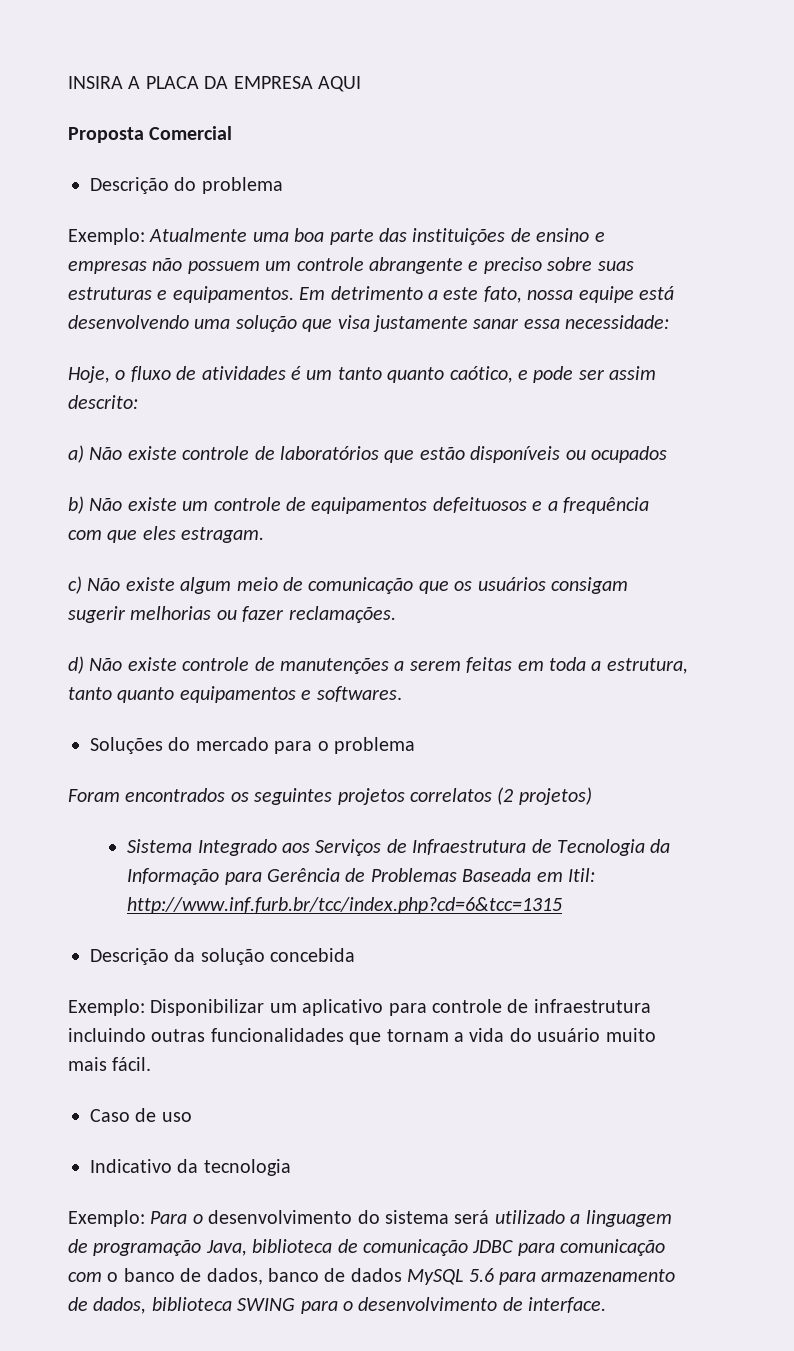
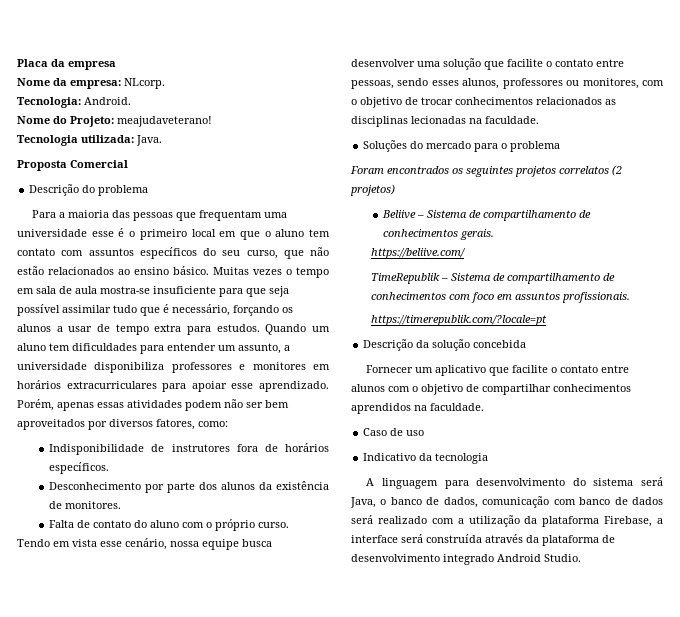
- INSIRA A PLACA DA EMPRESA AQUI
+ Placa da empresa
+ Nome da empresa: NLcorp.
+ Tecnologia: Android.
+ Nome do Projeto: meajudaveterano!
+ Tecnologia utilizada: Java.
- Exemplo: Atualmente uma boa parte das instituições de ensino e empresas não possuem um controle abrangente e preciso sobre suas estruturas e equipamentos. Em detrimento a este fato, nossa equipe está desenvolvendo uma solução que visa justamente sanar essa necessidade:
- Hoje, o fluxo de atividades é um tanto quanto caótico, e pode ser assim descrito:
- a) Não existe controle de laboratórios que estão disponíveis ou ocupados
- b) Não existe um controle de equipamentos defeituosos e a frequência com que eles estragam.
- c) Não existe algum meio de comunicação que os usuários consigam sugerir melhorias ou fazer reclamações.
- d) Não existe controle de manutenções a serem feitas em toda a estrutura, tanto quanto equipamentos e softwares.
+ Para a maioria das pessoas que frequentam uma universidade esse é o primeiro local em que o aluno tem contato com assuntos específicos do seu curso, que não estão relacionados ao ensino básico. Muitas vezes o tempo em sala de aula mostra-se insuficiente para que seja possível assimilar tudo que é necessário, forçando os alunos a usar de tempo extra para estudos. Quando um aluno tem dificuldades para entender um assunto, a universidade disponibiliza professores e monitores em horários extracurriculares para apoiar esse aprendizado. Porém, apenas essas atividades podem não ser bem aproveitados por diversos fatores, como:
+ Indisponibilidade de instrutores fora de horários específicos.
+ Desconhecimento por parte dos alunos da existência de monitores.
+ Falta de contato do aluno com o próprio curso.
+ Tendo em vista esse cenário, nossa equipe busca desenvolver uma solução que facilite o contato entre pessoas, sendo esses alunos, professores ou monitores, com o objetivo de trocar conhecimentos relacionados as disciplinas lecionadas na faculdade.
- Sistema Integrado aos Serviços de Infraestrutura de Tecnologia da Informação para Gerência de Problemas Baseada em Itil: http://www.inf.furb.br/tcc/index.php?cd=6&tcc=1315
+ Beliive – Sistema de compartilhamento de conhecimentos gerais.
+ https://beliive.com/
+ TimeRepublik – Sistema de compartilhamento de conhecimentos com foco em assuntos profissionais.
+ https://timerepublik.com/?locale=pt
  Descrição da solução concebida
- Exemplo: Disponibilizar um aplicativo para controle de infraestrutura incluindo outras funcionalidades que tornam a vida do usuário muito mais fácil.
+ Fornecer um aplicativo que facilite o contato entre alunos com o objetivo de compartilhar conhecimentos aprendidos na faculdade.
- Exemplo: Para o desenvolvimento do sistema será utilizado a linguagem de programação Java, biblioteca de comunicação JDBC para comunicação com o banco de dados, banco de dados MySQL 5.6 para armazenamento de dados, biblioteca SWING para o desenvolvimento de interface.
+ A linguagem para desenvolvimento do sistema será Java, o banco de dados, comunicação com banco de dados será realizado com a utilização da plataforma Firebase, a interface será construída através da plataforma de desenvolvimento integrado Android Studio.

